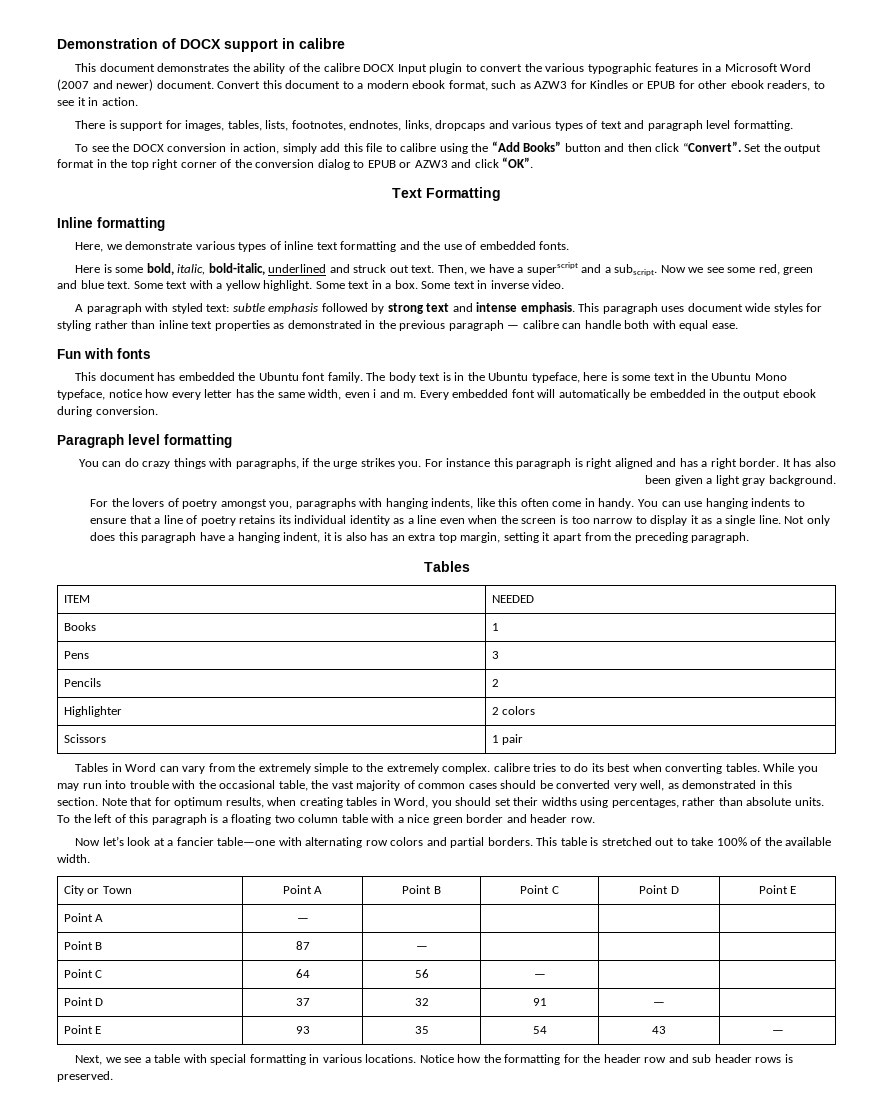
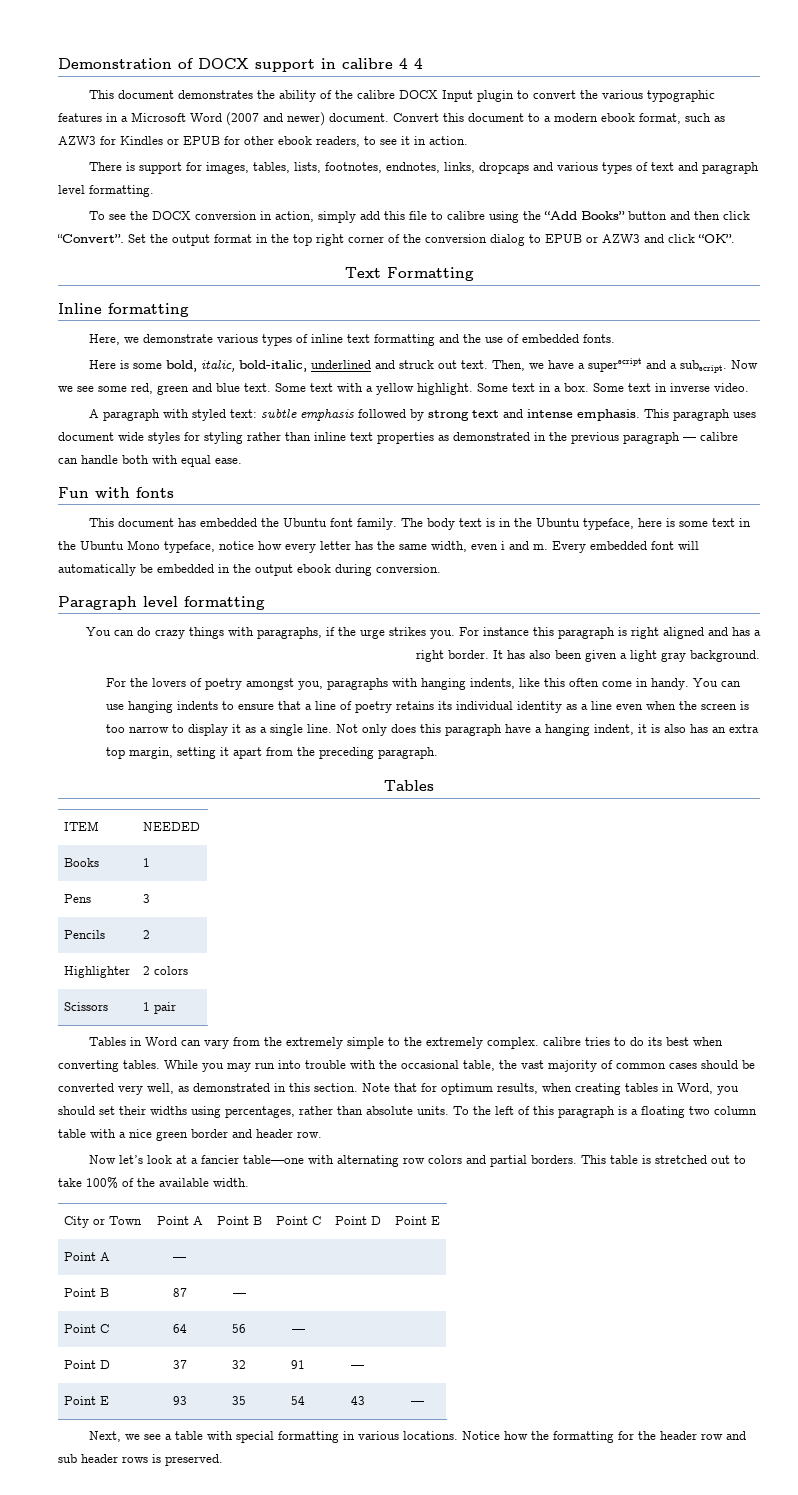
- Demonstration of DOCX support in calibre
+ Demonstration of DOCX support in calibre 4 4

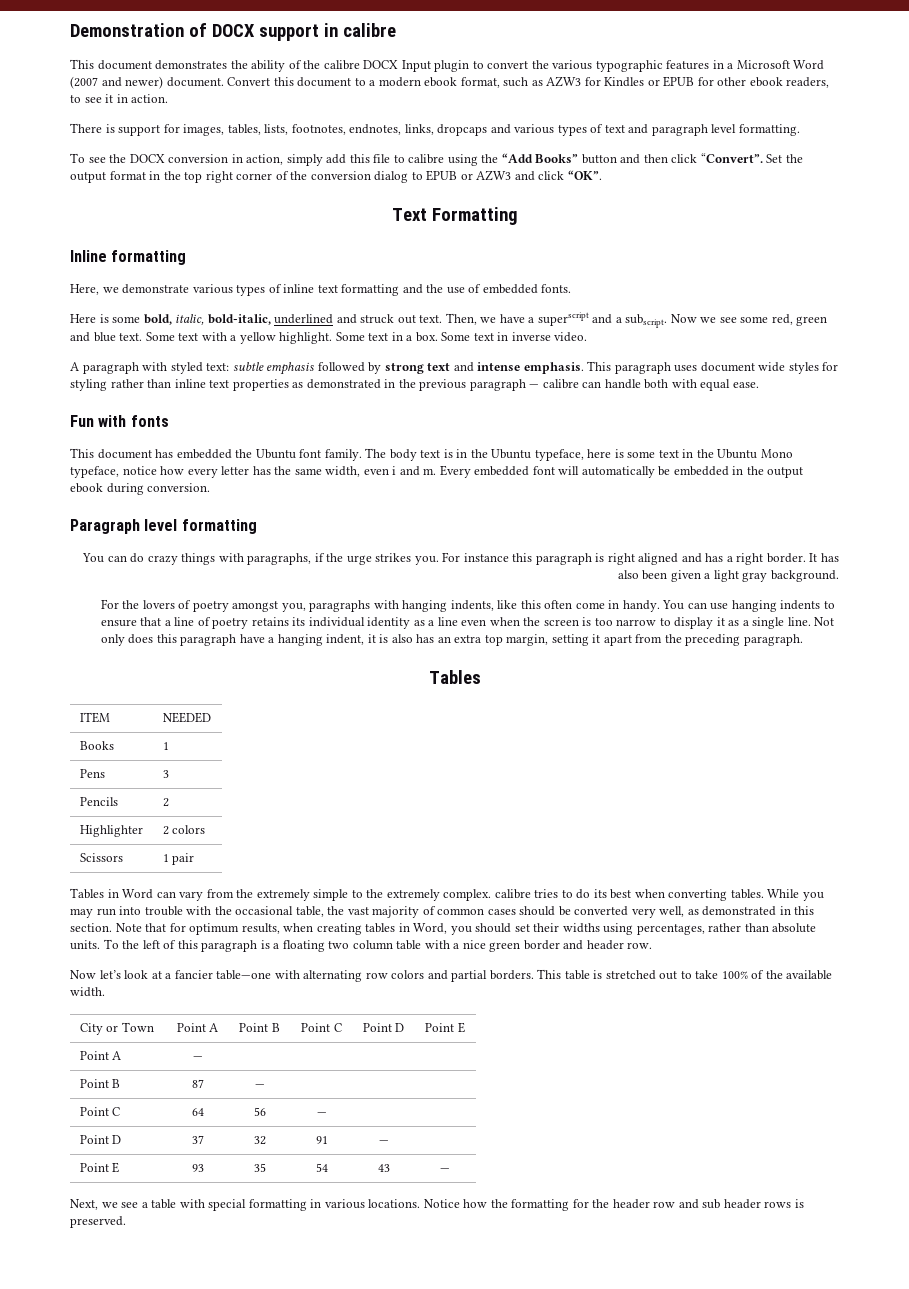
- Demonstration of DOCX support in calibre 4 4
+ Demonstration of DOCX support in calibre

